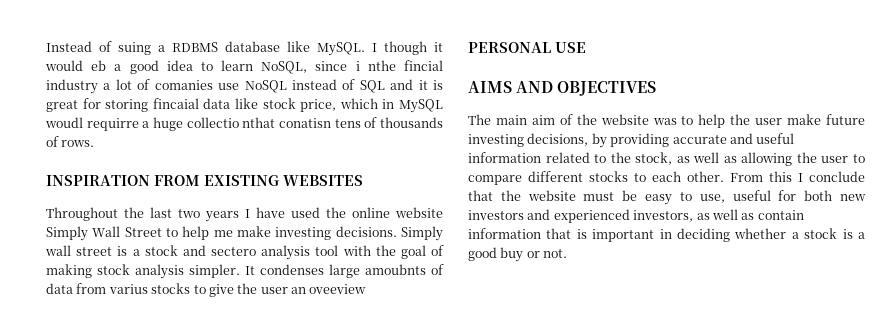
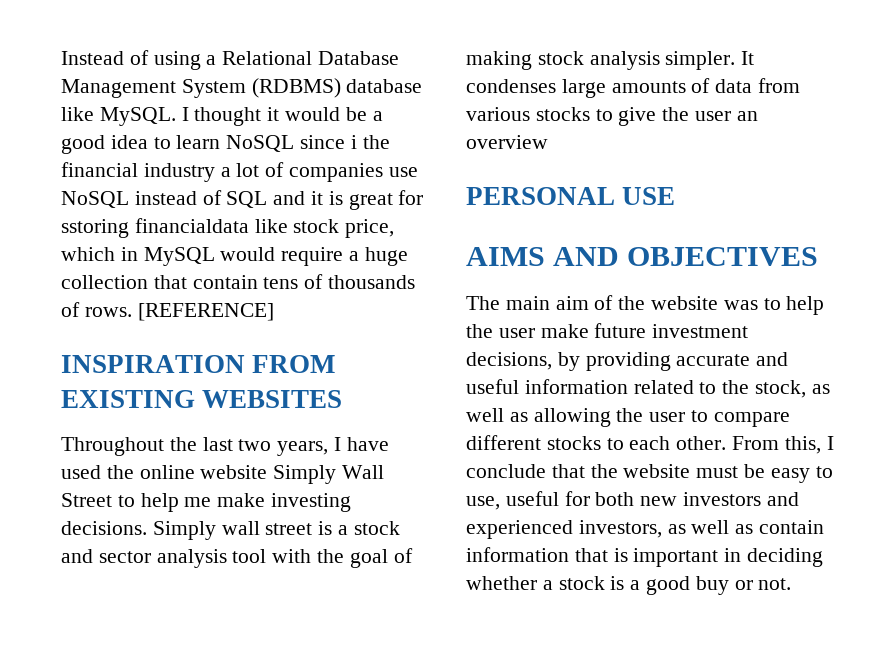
- Instead of suing a RDBMS database like MySQL.
+ Instead of using a Relational Database Management System (RDBMS) database like MySQL.
- I though it would eb a good idea to learn NoSQL, since i nthe fincial industry a lot of comanies use NoSQL instead of SQL and it is great for storing fincaial data like stock price, which in MySQL woudl requirre a huge collectio nthat conatisn tens of thousands of rows.
+ I thought it would be a good idea to learn NoSQL since i the financial industry a lot of companies use NoSQL instead of SQL and it is great for sstoring financialdata like stock price, which in MySQL would require a huge collection that contain tens of thousands of rows. [REFERENCE]
- Throughout the last two years I have used the online website Simply Wall Street to help me make investing decisions.
+ Throughout the last two years, I have used the online website Simply Wall Street to help me make investing decisions.
- Simply wall street is a stock and sectero analysis tool with the goal of making stock analysis simpler.
+ Simply wall street is a stock and sector analysis tool with the goal of making stock analysis simpler.
- It condenses large amoubnts of data from varius stocks to give the user an oveeview
+ It condenses large amounts of data from various stocks to give the user an overview
- The main aim of the website was to help the user make future investing decisions, by providing accurate and useful information related to the stock, as well as allowing the user to compare different stocks to each other.
+ The main aim of the website was to help the user make future investment decisions, by providing accurate and useful information related to the stock, as well as allowing the user to compare different stocks to each other.
- From this I conclude that the website must be easy to use, useful for both new investors and experienced investors, as well as contain information that is important in deciding whether a stock is a good buy or not.
+ From this, I conclude that the website must be easy to use, useful for both new investors and experienced investors, as well as contain information that is important in deciding whether a stock is a good buy or not.

